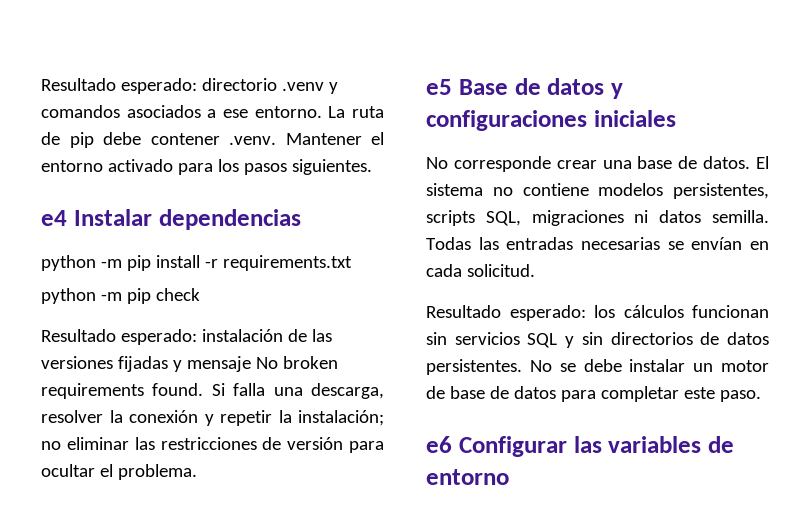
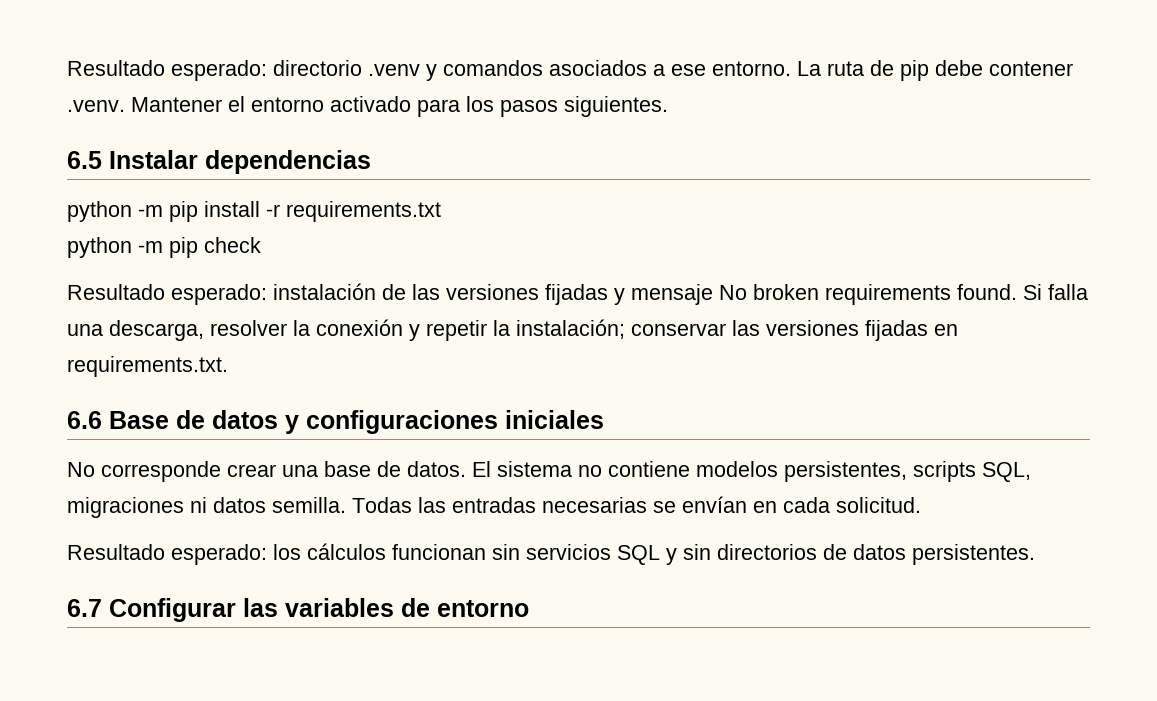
- e4 Instalar dependencias
+ 6.5 Instalar dependencias
- Si falla una descarga, resolver la conexión y repetir la instalación; no eliminar las restricciones de versión para ocultar el problema.
- e5 Base de datos y configuraciones iniciales
+ Si falla una descarga, resolver la conexión y repetir la instalación; conservar las versiones fijadas en requirements.txt.
+ 6.6 Base de datos y configuraciones iniciales
- Resultado esperado: los cálculos funcionan sin servicios SQL y sin directorios de datos persistentes. No se debe instalar un motor de base de datos para completar este paso.
- e6 Configurar las variables de entorno
+ Resultado esperado: los cálculos funcionan sin servicios SQL y sin directorios de datos persistentes.
+ 6.7 Configurar las variables de entorno

